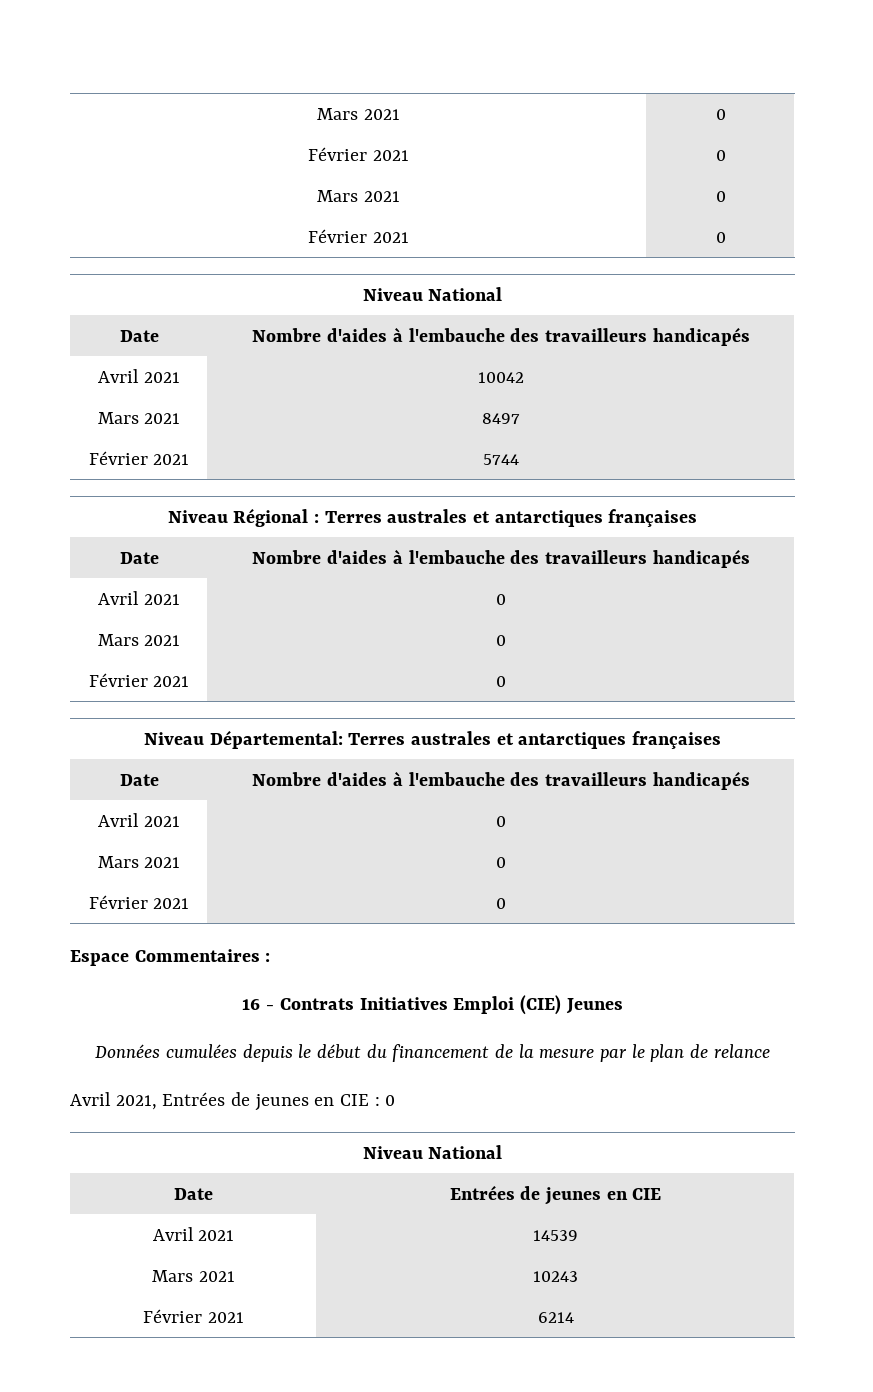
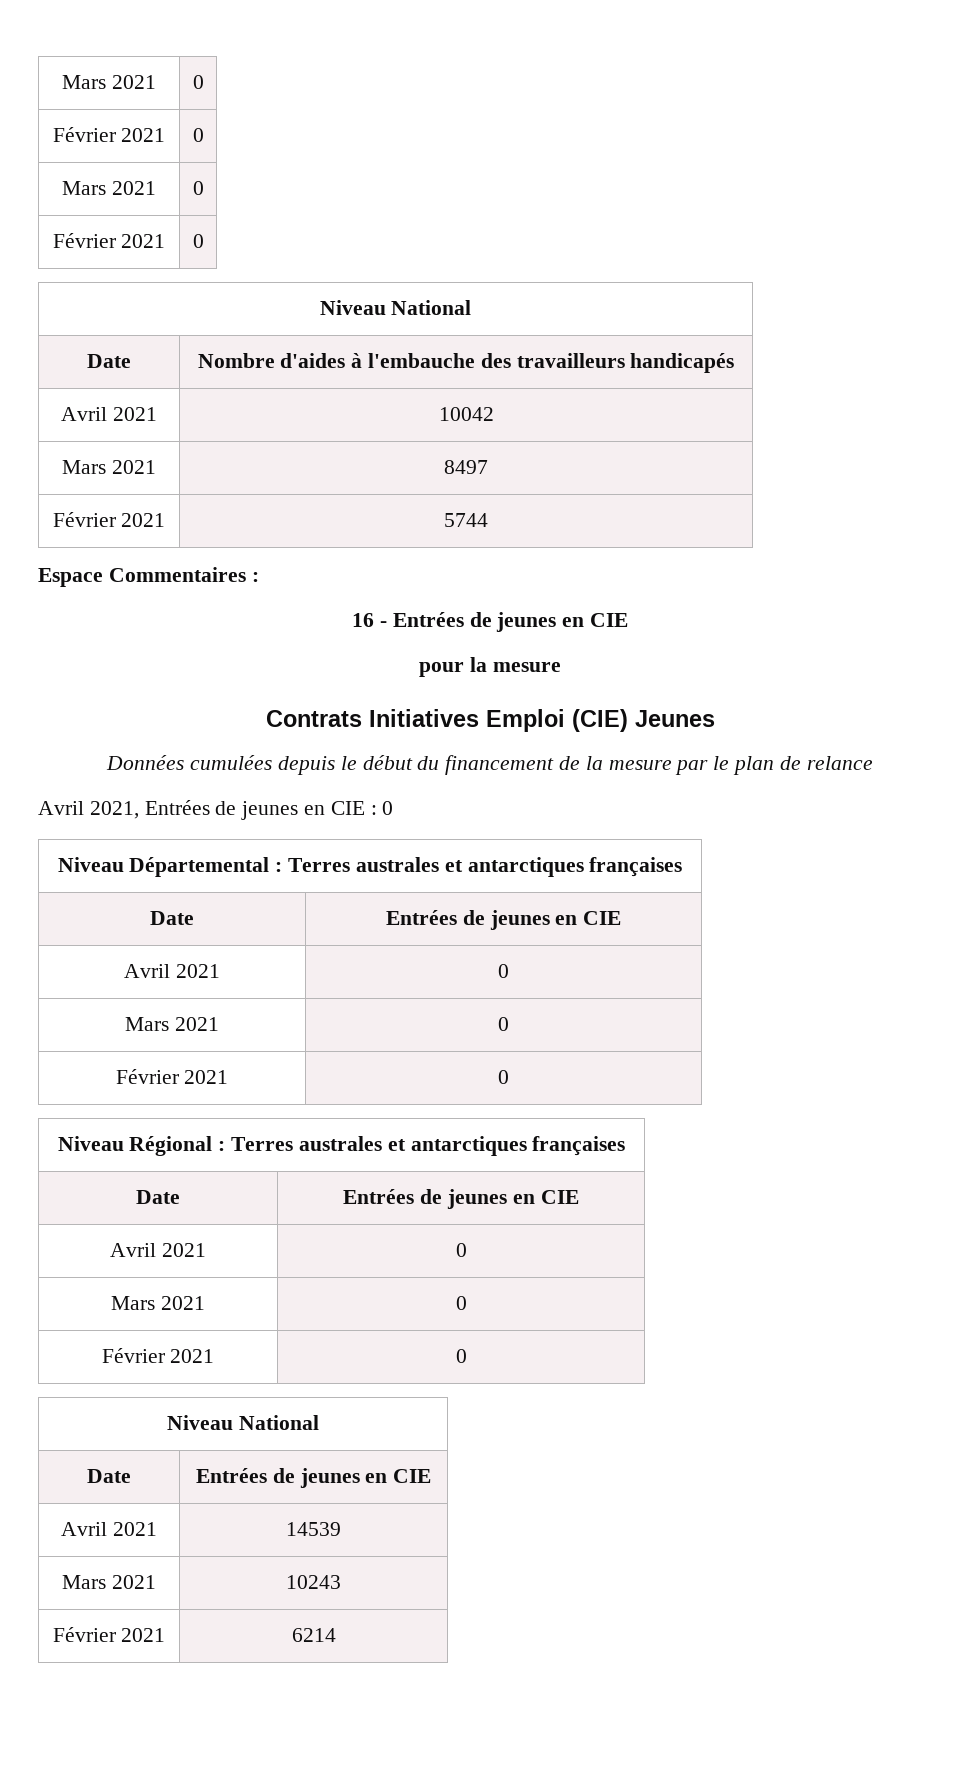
- Niveau Régional : Terres australes et antarctiques françaises
- Date | Nombre d'aides à l'embauche des travailleurs handicapés
- Avril 2021 | 0
- Mars 2021 | 0
- Février 2021 | 0
- Niveau Départemental: Terres australes et antarctiques françaises
- Date | Nombre d'aides à l'embauche des travailleurs handicapés
- Avril 2021 | 0
- Mars 2021 | 0
- Février 2021 | 0
- 16 - Contrats Initiatives Emploi (CIE) Jeunes
+ 16 - Entrées de jeunes en CIE
+ pour la mesure
+ Contrats Initiatives Emploi (CIE) Jeunes
+ Niveau Départemental : Terres australes et antarctiques françaises
+ Date | Entrées de jeunes en CIE
+ Avril 2021 | 0
+ Mars 2021 | 0
+ Février 2021 | 0
+ Niveau Régional : Terres australes et antarctiques françaises
+ Date | Entrées de jeunes en CIE
+ Avril 2021 | 0
+ Mars 2021 | 0
+ Février 2021 | 0

